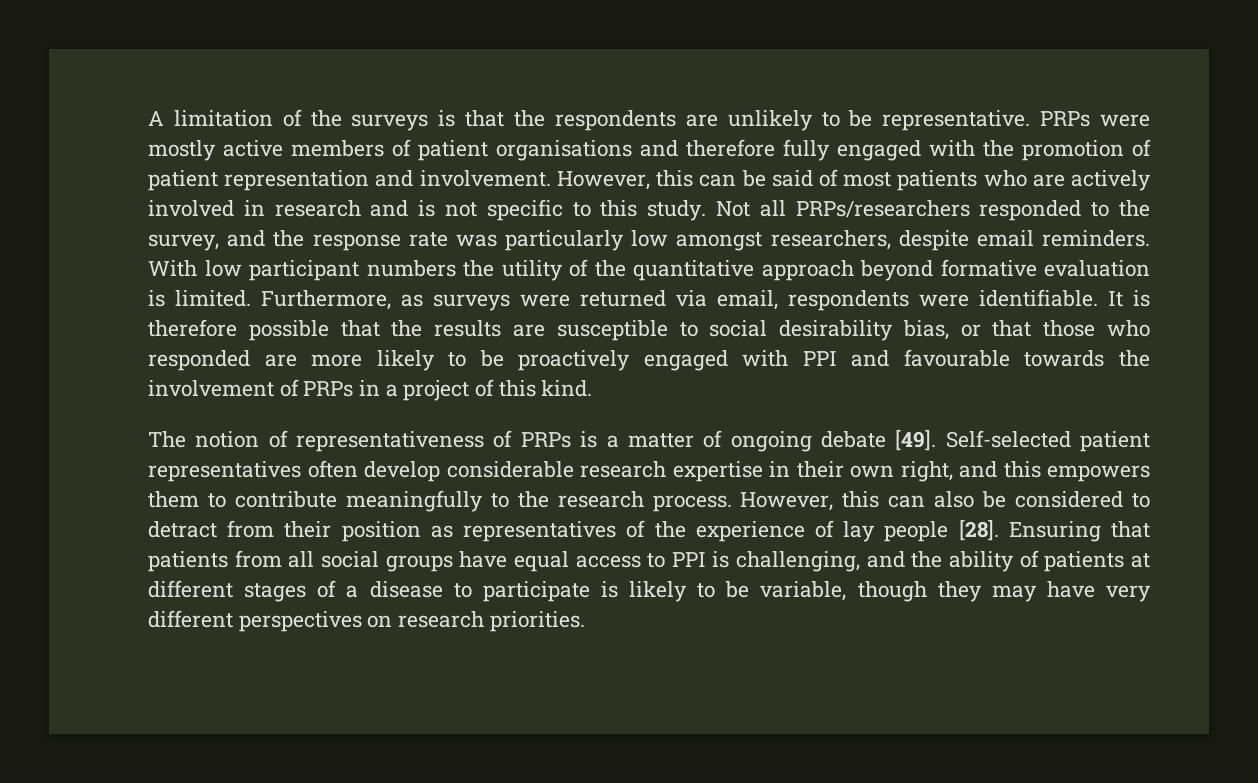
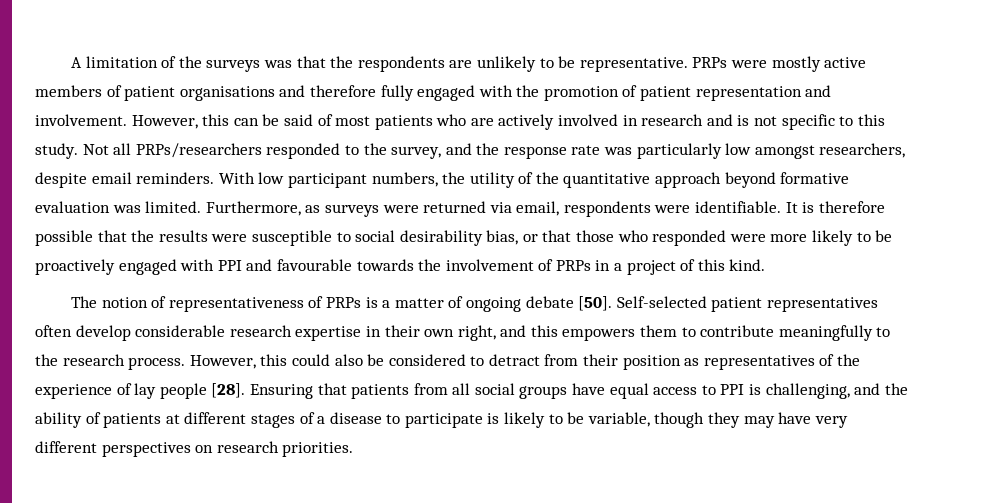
- A limitation of the surveys is that the respondents are unlikely to be representative.
+ A limitation of the surveys was that the respondents are unlikely to be representative.
- With low participant numbers the utility of the quantitative approach beyond formative evaluation is limited.
+ With low participant numbers, the utility of the quantitative approach beyond formative evaluation was limited.
- It is therefore possible that the results are susceptible to social desirability bias, or that those who responded are more likely to be proactively engaged with PPI and favourable towards the involvement of PRPs in a project of this kind.
+ It is therefore possible that the results were susceptible to social desirability bias, or that those who responded were more likely to be proactively engaged with PPI and favourable towards the involvement of PRPs in a project of this kind.
- The notion of representativeness of PRPs is a matter of ongoing debate [49].
+ The notion of representativeness of PRPs is a matter of ongoing debate [50].
- However, this can also be considered to detract from their position as representatives of the experience of lay people [28].
+ However, this could also be considered to detract from their position as representatives of the experience of lay people [28].

